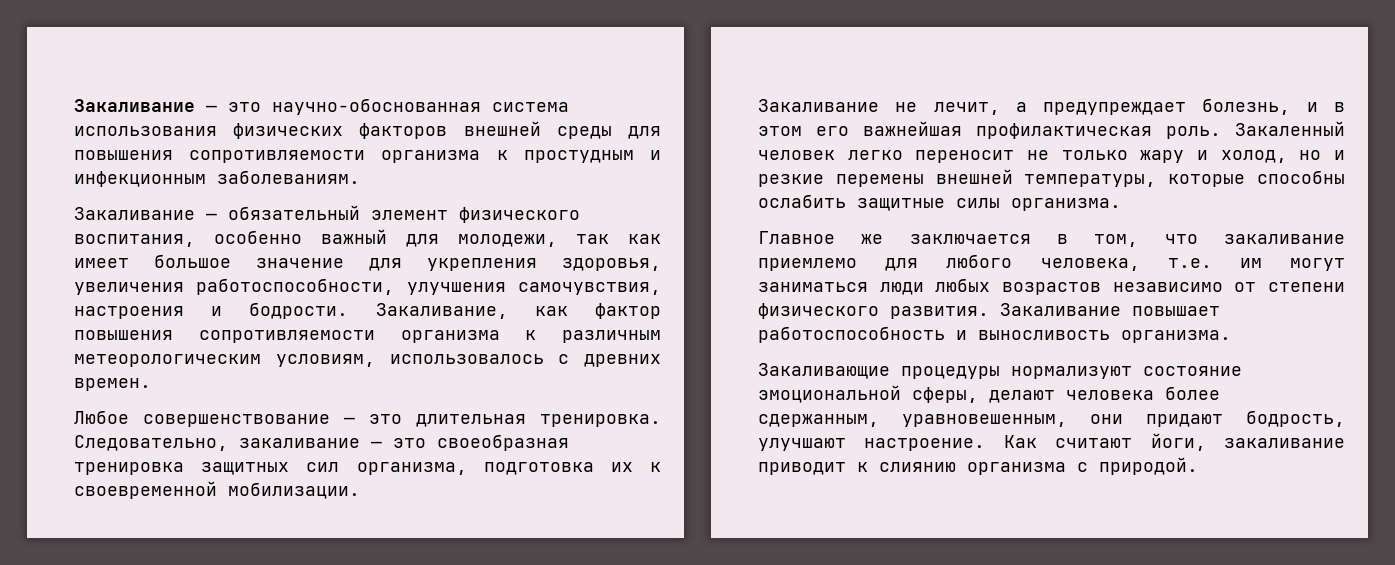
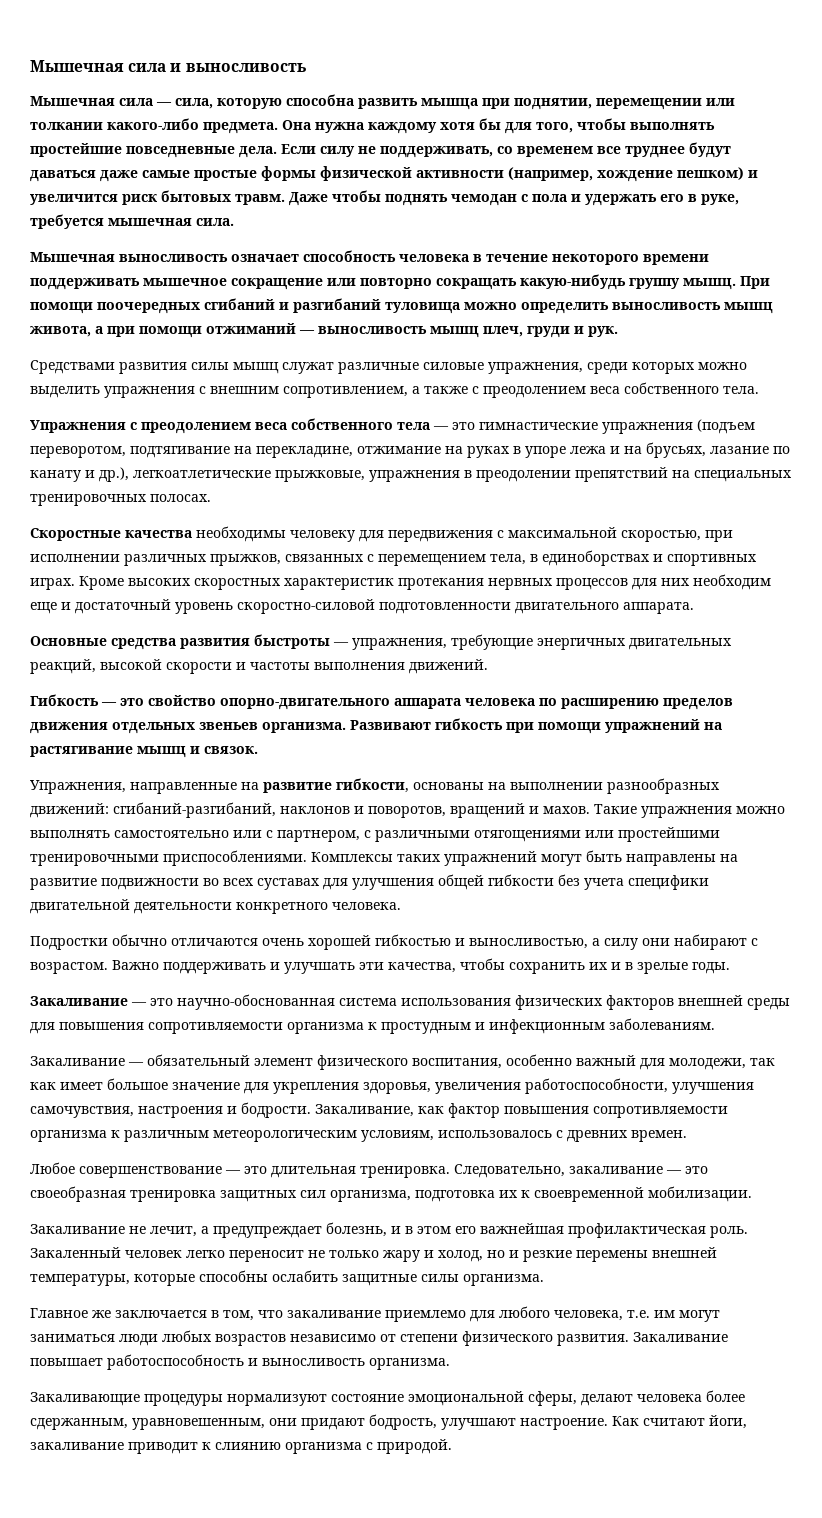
+ Мышечная сила и выносливость
+ Мышечная сила — сила, которую способна развить мышца при поднятии, перемещении или толкании какого-либо предмета. Она нужна каждому хотя бы для того, чтобы выполнять простейшие повседневные дела. Если силу не поддерживать, со временем все труднее будут даваться даже самые простые формы физической активности (например, хождение пешком) и увеличится риск бытовых травм. Даже чтобы поднять чемодан с пола и удержать его в руке, требуется мышечная сила.
+ Мышечная выносливость означает способность человека в течение некоторого времени поддерживать мышечное сокращение или повторно сокращать какую-нибудь группу мышц. При помощи поочередных сгибаний и разгибаний туловища можно определить выносливость мышц живота, а при помощи отжиманий — выносливость мышц плеч, груди и рук.
+ Средствами развития силы мышц служат различные силовые упражнения, среди которых можно выделить упражнения с внешним сопротивлением, а также с преодолением веса собственного тела.
+ Упражнения с преодолением веса собственного тела — это гимнастические упражнения (подъем переворотом, подтягивание на перекладине, отжимание на руках в упоре лежа и на брусьях, лазание по канату и др.), легкоатлетические прыжковые, упражнения в преодолении препятствий на специальных тренировочных полосах.
+ Скоростные качества необходимы человеку для передвижения с максимальной скоростью, при исполнении различных прыжков, связанных с перемещением тела, в единоборствах и спортивных играх. Кроме высоких скоростных характеристик протекания нервных процессов для них необходим еще и достаточный уровень скоростно-силовой подготовленности двигательного аппарата.
+ Основные средства развития быстроты — упражнения, требующие энергичных двигательных реакций, высокой скорости и частоты выполнения движений.
+ Гибкость — это свойство опорно-двигательного аппарата человека по расширению пределов движения отдельных звеньев организма. Развивают гибкость при помощи упражнений на растягивание мышц и связок.
+ Упражнения, направленные на развитие гибкости, основаны на выполнении разнообразных движений: сгибаний-разгибаний, наклонов и поворотов, вращений и махов. Такие упражнения можно выполнять самостоятельно или с партнером, с различными отягощениями или простейшими тренировочными приспособлениями. Комплексы таких упражнений могут быть направлены на развитие подвижности во всех суставах для улучшения общей гибкости без учета специфики двигательной деятельности конкретного человека.
+ Подростки обычно отличаются очень хорошей гибкостью и выносливостью, а силу они набирают с возрастом. Важно поддерживать и улучшать эти качества, чтобы сохранить их и в зрелые годы.

